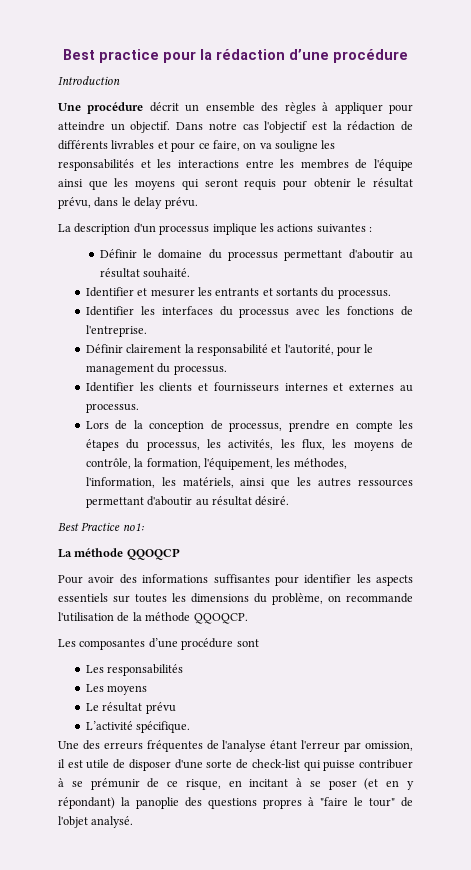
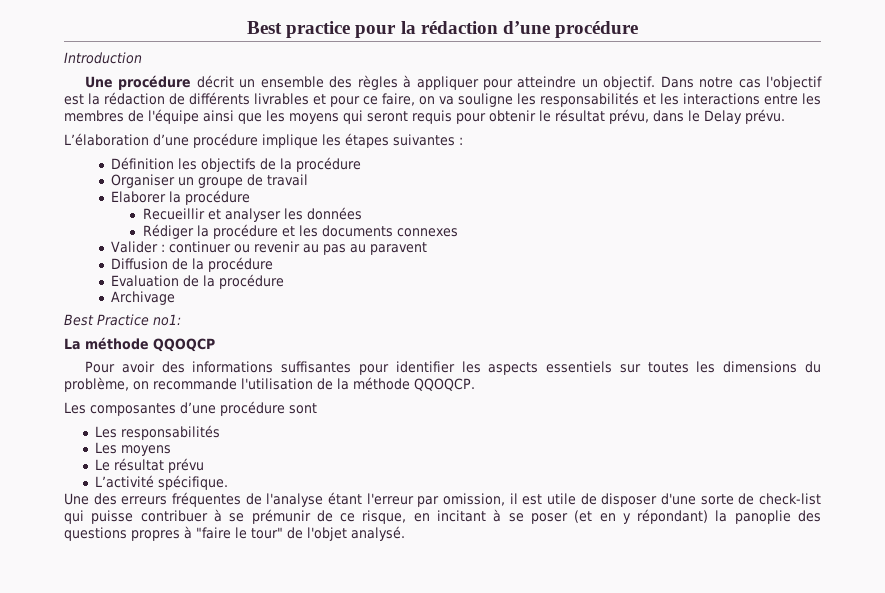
- Dans notre cas l'objectif est la rédaction de différents livrables et pour ce faire, on va souligne les responsabilités et les interactions entre les membres de l'équipe ainsi que les moyens qui seront requis pour obtenir le résultat prévu, dans le delay prévu.
+ Dans notre cas l'objectif est la rédaction de différents livrables et pour ce faire, on va souligne les responsabilités et les interactions entre les membres de l'équipe ainsi que les moyens qui seront requis pour obtenir le résultat prévu, dans le Delay prévu.
- La description d'un processus implique les actions suivantes :
+ L’élaboration d’une procédure implique les étapes suivantes :
- Définir le domaine du processus permettant d'aboutir au résultat souhaité.
- Identifier et mesurer les entrants et sortants du processus.
- Identifier les interfaces du processus avec les fonctions de l'entreprise.
- Définir clairement la responsabilité et l'autorité, pour le management du processus.
- Identifier les clients et fournisseurs internes et externes au processus.
- Lors de la conception de processus, prendre en compte les étapes du processus, les activités, les flux, les moyens de contrôle, la formation, l'équipement, les méthodes, l'information, les matériels, ainsi que les autres ressources permettant d'aboutir au résultat désiré.
+ Définition les objectifs de la procédure
+ Organiser un groupe de travail
+ Elaborer la procédure
+ Recueillir et analyser les données
+ Rédiger la procédure et les documents connexes
+ Valider : continuer ou revenir au pas au paravent
+ Diffusion de la procédure
+ Evaluation de la procédure
+ Archivage

